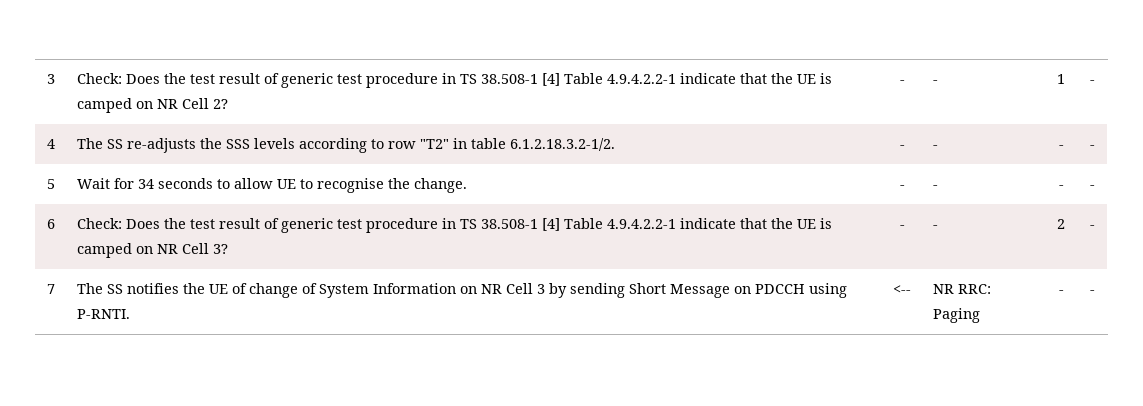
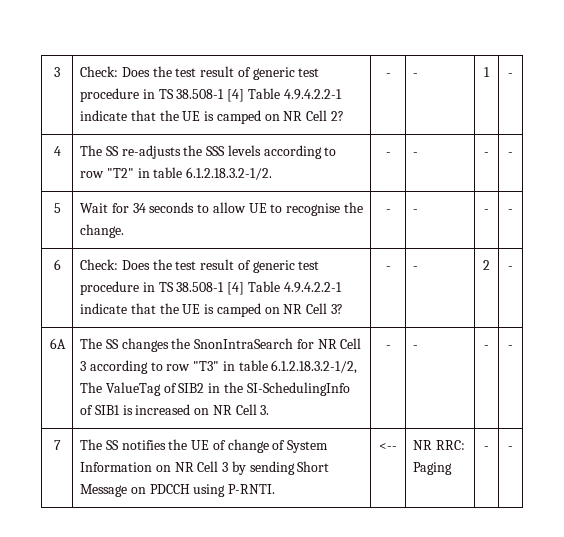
+ 6A | The SS changes the SnonIntraSearch for NR Cell 3 according to row "T3" in table 6.1.2.18.3.2-1/2, The ValueTag of SIB2 in the SI-SchedulingInfo of SIB1 is increased on NR Cell 3. | - | - | - | -

